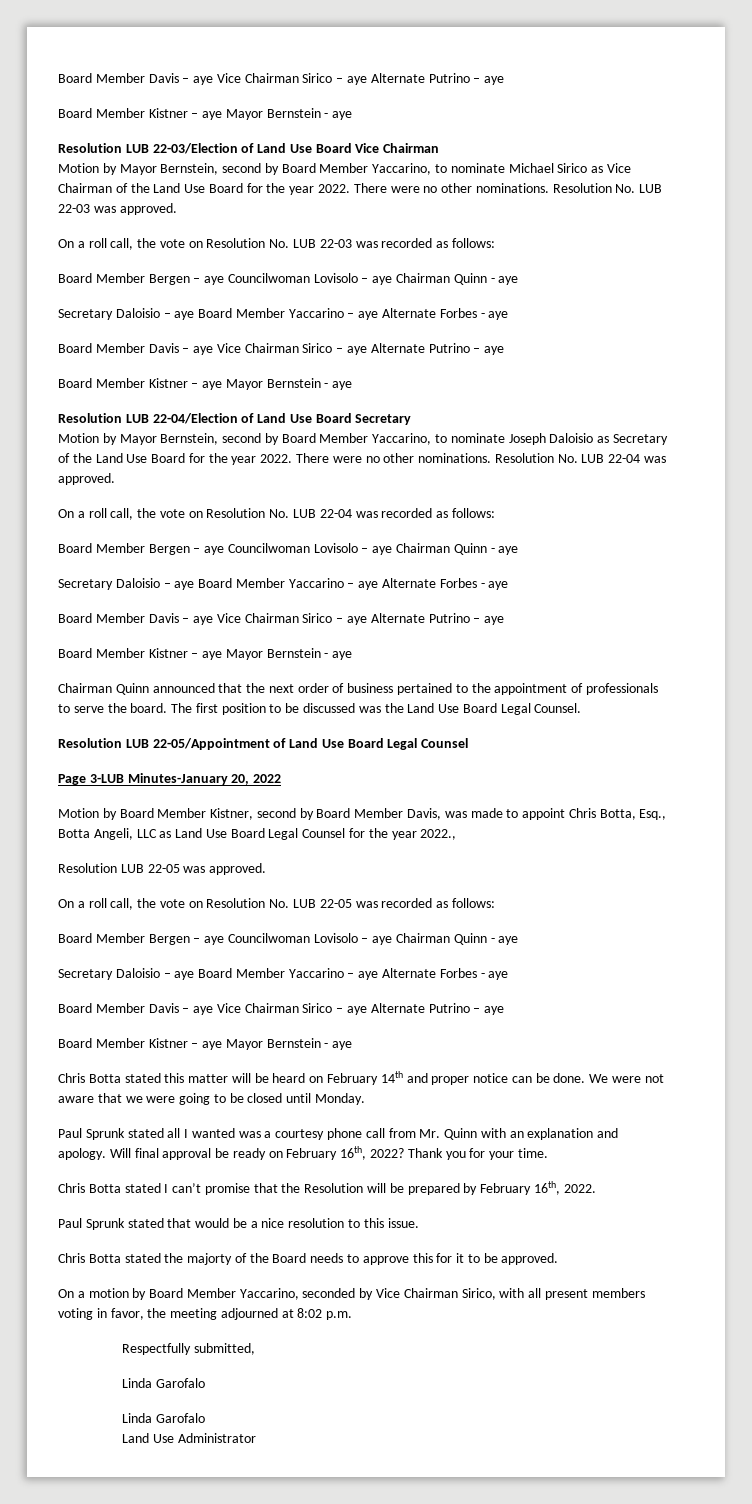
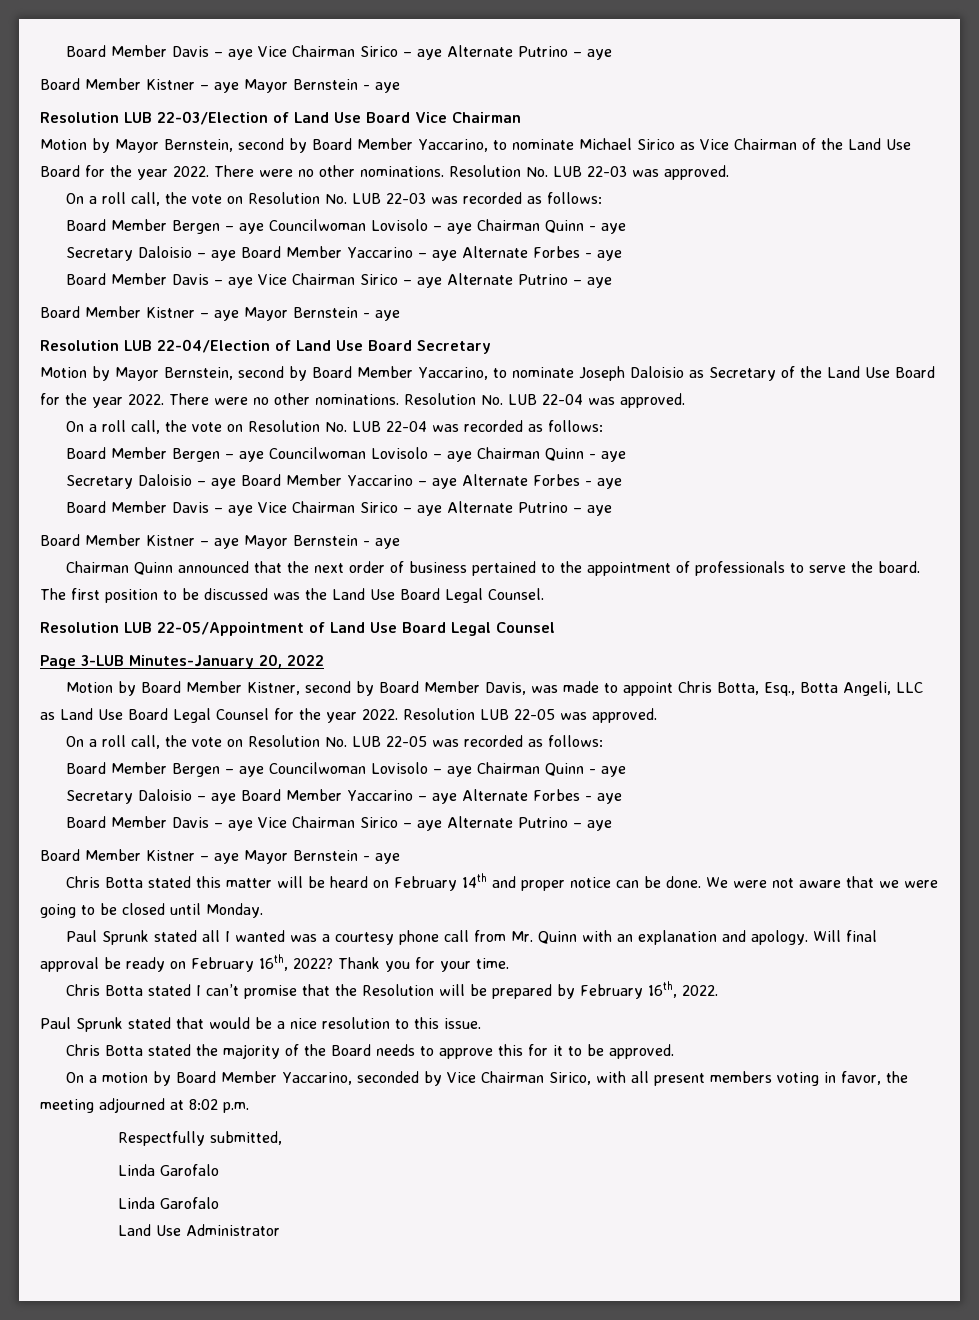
- Motion by Board Member Kistner, second by Board Member Davis, was made to appoint Chris Botta, Esq., Botta Angeli, LLC as Land Use Board Legal Counsel for the year 2022.,
- Resolution LUB 22-05 was approved.
+ Motion by Board Member Kistner, second by Board Member Davis, was made to appoint Chris Botta, Esq., Botta Angeli, LLC as Land Use Board Legal Counsel for the year 2022. Resolution LUB 22-05 was approved.
- Chris Botta stated the majorty of the Board needs to approve this for it to be approved.
+ Chris Botta stated the majority of the Board needs to approve this for it to be approved.

